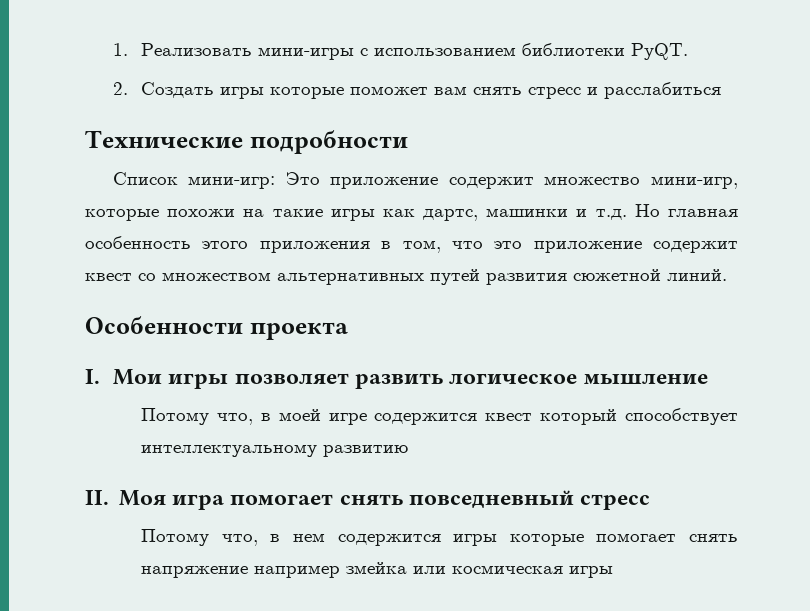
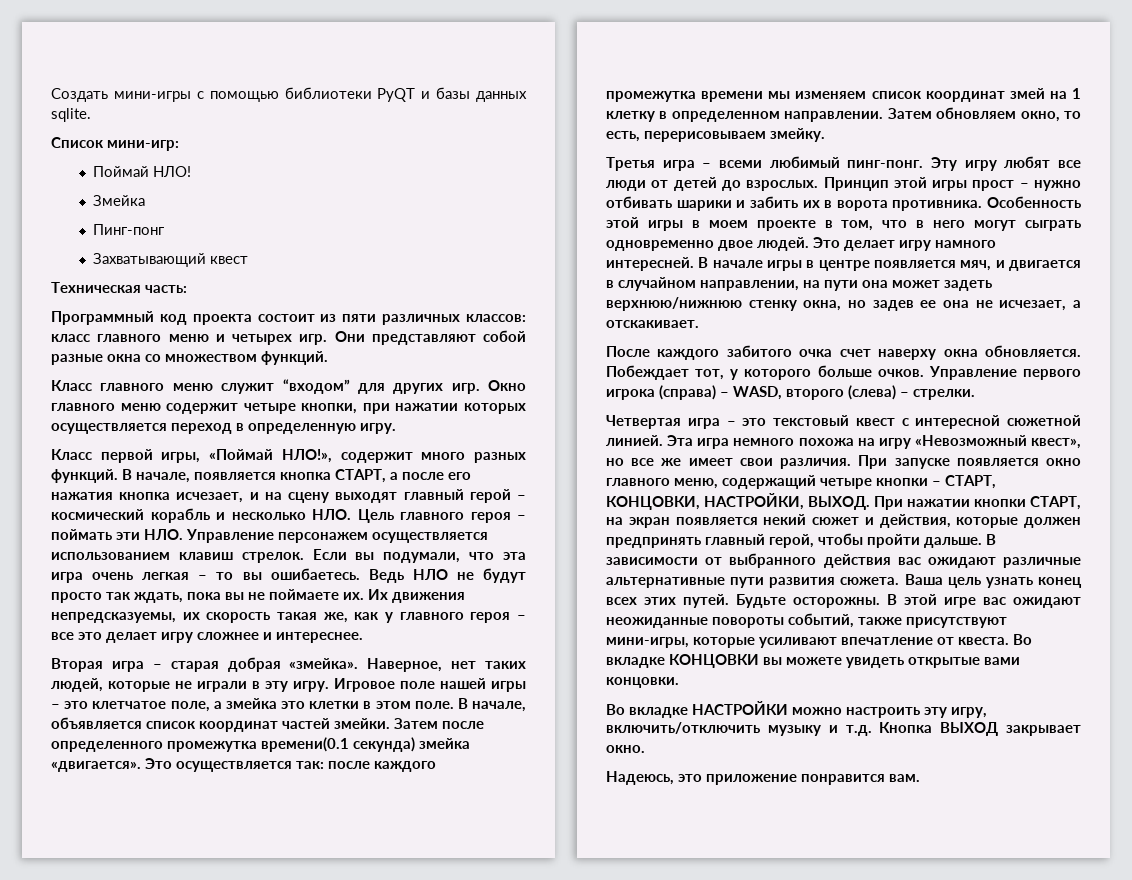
- 1. Реализовать мини-игры с использованием библиотеки PyQT.
- 2. Создать игры которые поможет вам снять стресс и расслабиться
- Технические подробности
- Список мини-игр: Это приложение содержит множество мини-игр, которые похожи на такие игры как дартс, машинки и т.д. Но главная особенность этого приложения в том, что это приложение содержит квест со множеством альтернативных путей развития сюжетной линий.
- Особенности проекта
- I. Мои игры позволяет развить логическое мышление
- Потому что, в моей игре содержится квест который способствует интеллектуальному развитию
- II. Моя игра помогает снять повседневный стресс
- Потому что, в нем содержится игры которые помогает снять напряжение например змейка или космическая игры
+ Создать мини-игры с помощью библиотеки PyQT и базы данных sqlite.
+ Список мини-игр:
+ Поймай НЛО!
+ Змейка
+ Пинг-понг
+ Захватывающий квест
+ Техническая часть:
+ Программный код проекта состоит из пяти различных классов: класс главного меню и четырех игр. Они представляют собой разные окна со множеством функций.
+ Класс главного меню служит “входом” для других игр. Окно главного меню содержит четыре кнопки, при нажатии которых осуществляется переход в определенную игру.
+ Класс первой игры, «Поймай НЛО!», содержит много разных функций. В начале, появляется кнопка СТАРТ, а после его нажатия кнопка исчезает, и на сцену выходят главный герой – космический корабль и несколько НЛО. Цель главного героя – поймать эти НЛО. Управление персонажем осуществляется использованием клавиш стрелок. Если вы подумали, что эта игра очень легкая – то вы ошибаетесь. Ведь НЛО не будут просто так ждать, пока вы не поймаете их. Их движения непредсказуемы, их скорость такая же, как у главного героя – все это делает игру сложнее и интереснее.
+ Вторая игра – старая добрая «змейка». Наверное, нет таких людей, которые не играли в эту игру. Игровое поле нашей игры – это клетчатое поле, а змейка это клетки в этом поле. В начале, объявляется список координат частей змейки. Затем после определенного промежутка времени(0.1 секунда) змейка «двигается». Это осуществляется так: после каждого промежутка времени мы изменяем список координат змей на 1 клетку в определенном направлении. Затем обновляем окно, то есть, перерисовываем змейку.
+ Третья игра – всеми любимый пинг-понг. Эту игру любят все люди от детей до взрослых. Принцип этой игры прост – нужно отбивать шарики и забить их в ворота противника. Особенность этой игры в моем проекте в том, что в него могут сыграть одновременно двое людей. Это делает игру намного интересней. В начале игры в центре появляется мяч, и двигается в случайном направлении, на пути она может задеть верхнюю/нижнюю стенку окна, но задев ее она не исчезает, а отскакивает.
+ После каждого забитого очка счет наверху окна обновляется. Побеждает тот, у которого больше очков. Управление первого игрока (справа) – WASD, второго (слева) – стрелки.
+ Четвертая игра – это текстовый квест с интересной сюжетной линией. Эта игра немного похожа на игру «Невозможный квест», но все же имеет свои различия. При запуске появляется окно главного меню, содержащий четыре кнопки – СТАРТ, КОНЦОВКИ, НАСТРОЙКИ, ВЫХОД. При нажатии кнопки СТАРТ, на экран появляется некий сюжет и действия, которые должен предпринять главный герой, чтобы пройти дальше. В зависимости от выбранного действия вас ожидают различные альтернативные пути развития сюжета. Ваша цель узнать конец всех этих путей. Будьте осторожны. В этой игре вас ожидают неожиданные повороты событий, также присутствуют мини-игры, которые усиливают впечатление от квеста. Во вкладке КОНЦОВКИ вы можете увидеть открытые вами концовки.
+ Во вкладке НАСТРОЙКИ можно настроить эту игру, включить/отключить музыку и т.д. Кнопка ВЫХОД закрывает окно.
+ Надеюсь, это приложение понравится вам.

